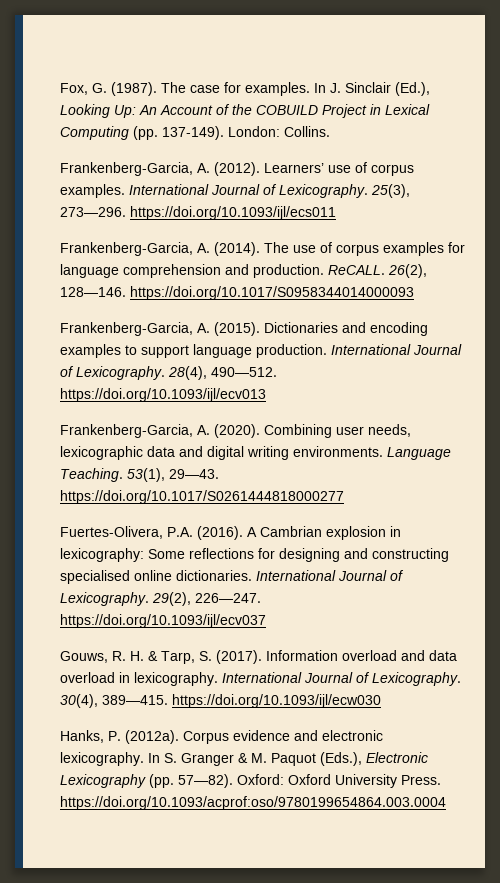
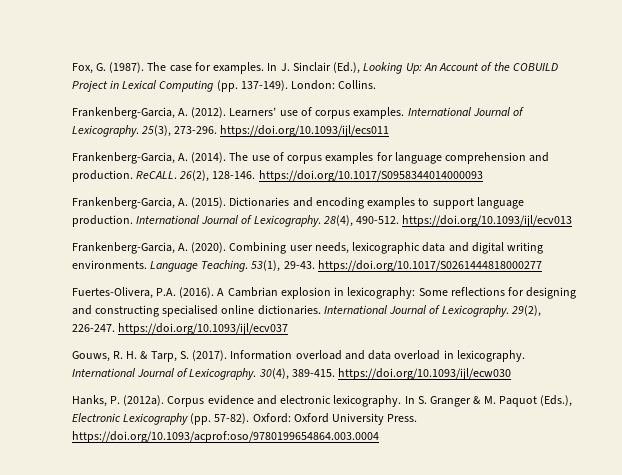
- 25(3), 273—296. https://doi.org/10.1093/ijl/ecs011
+ 25(3), 273-296. https://doi.org/10.1093/ijl/ecs011
- 26(2), 128—146. https://doi.org/10.1017/S0958344014000093
+ 26(2), 128-146. https://doi.org/10.1017/S0958344014000093
- 28(4), 490—512. https://doi.org/10.1093/ijl/ecv013
+ 28(4), 490-512. https://doi.org/10.1093/ijl/ecv013
- 53(1), 29—43. https://doi.org/10.1017/S0261444818000277
+ 53(1), 29-43. https://doi.org/10.1017/S0261444818000277
- 29(2), 226—247. https://doi.org/10.1093/ijl/ecv037
+ 29(2), 226-247. https://doi.org/10.1093/ijl/ecv037
- 30(4), 389—415. https://doi.org/10.1093/ijl/ecw030
+ 30(4), 389-415. https://doi.org/10.1093/ijl/ecw030
- In S. Granger & M. Paquot (Eds.), Electronic Lexicography (pp. 57—82).
+ In S. Granger & M. Paquot (Eds.), Electronic Lexicography (pp. 57-82).

